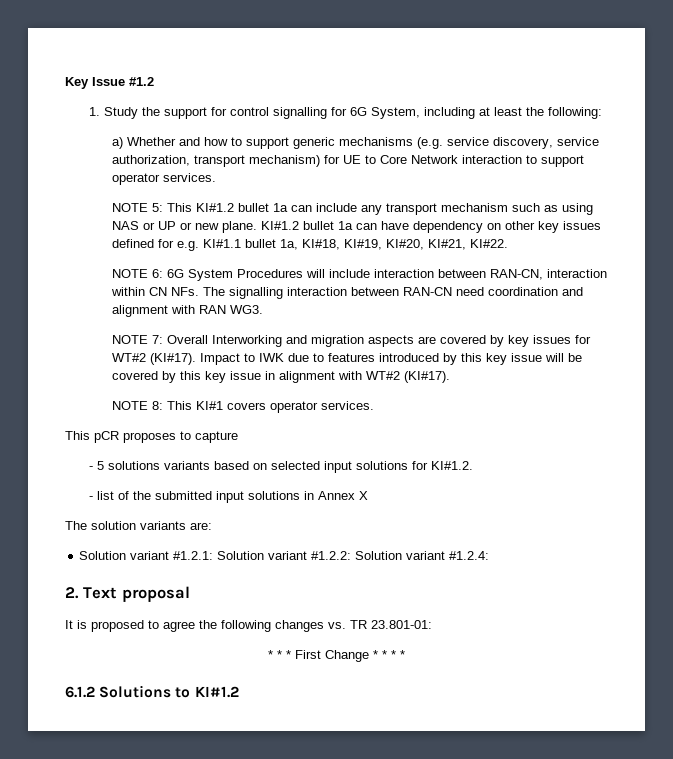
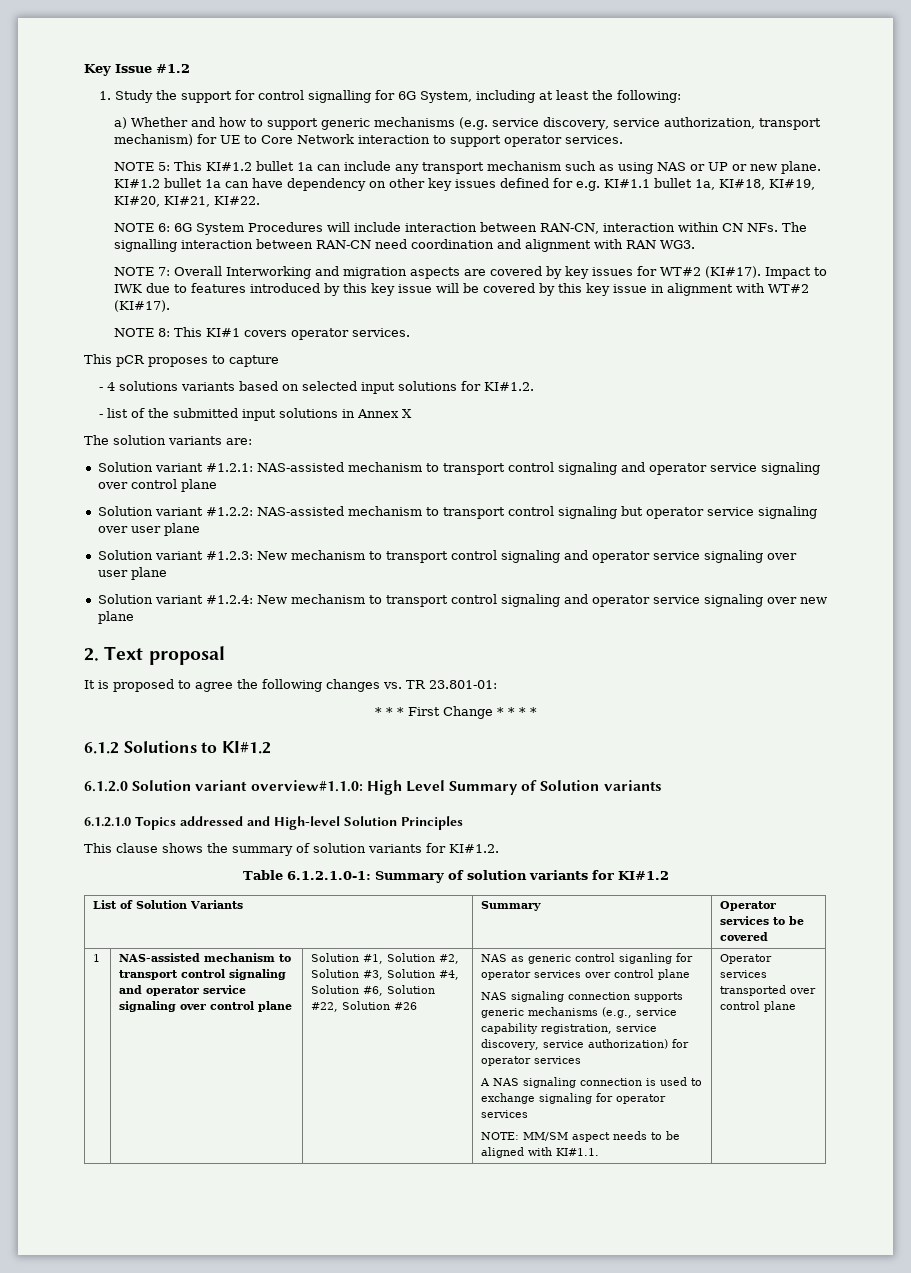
- - 5 solutions variants based on selected input solutions for KI#1.2.
+ - 4 solutions variants based on selected input solutions for KI#1.2.
- Solution variant #1.2.1: Solution variant #1.2.2: Solution variant #1.2.4:
+ Solution variant #1.2.1: NAS-assisted mechanism to transport control signaling and operator service signaling over control plane
+ Solution variant #1.2.2: NAS-assisted mechanism to transport control signaling but operator service signaling over user plane
+ Solution variant #1.2.3: New mechanism to transport control signaling and operator service signaling over user plane
+ Solution variant #1.2.4: New mechanism to transport control signaling and operator service signaling over new plane
+ 6.1.2.0 Solution variant overview#1.1.0: High Level Summary of Solution variants
+ 6.1.2.1.0 Topics addressed and High-level Solution Principles
+ This clause shows the summary of solution variants for KI#1.2.
+ Table 6.1.2.1.0-1: Summary of solution variants for KI#1.2
+ List of Solution Variants | Summary | Operator services to be covered
+ 1 | NAS-assisted mechanism to transport control signaling and operator service signaling over control plane | Solution #1, Solution #2, Solution #3, Solution #4, Solution #6, Solution #22, Solution #26 | NAS as generic control siganling for operator services over control plane
+ NAS signaling connection supports generic mechanisms (e.g., service capability registration, service discovery, service authorization) for operator services
+ A NAS signaling connection is used to exchange signaling for operator services
+ NOTE: MM/SM aspect needs to be aligned with KI#1.1. | Operator services transported over control plane

